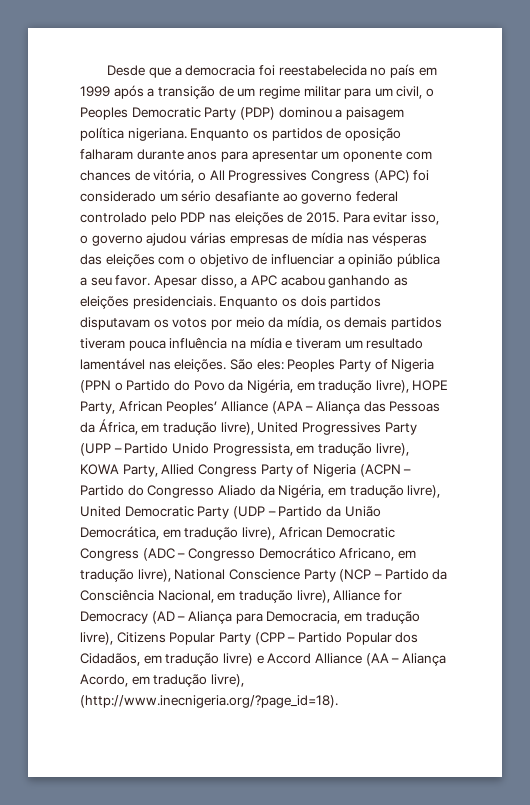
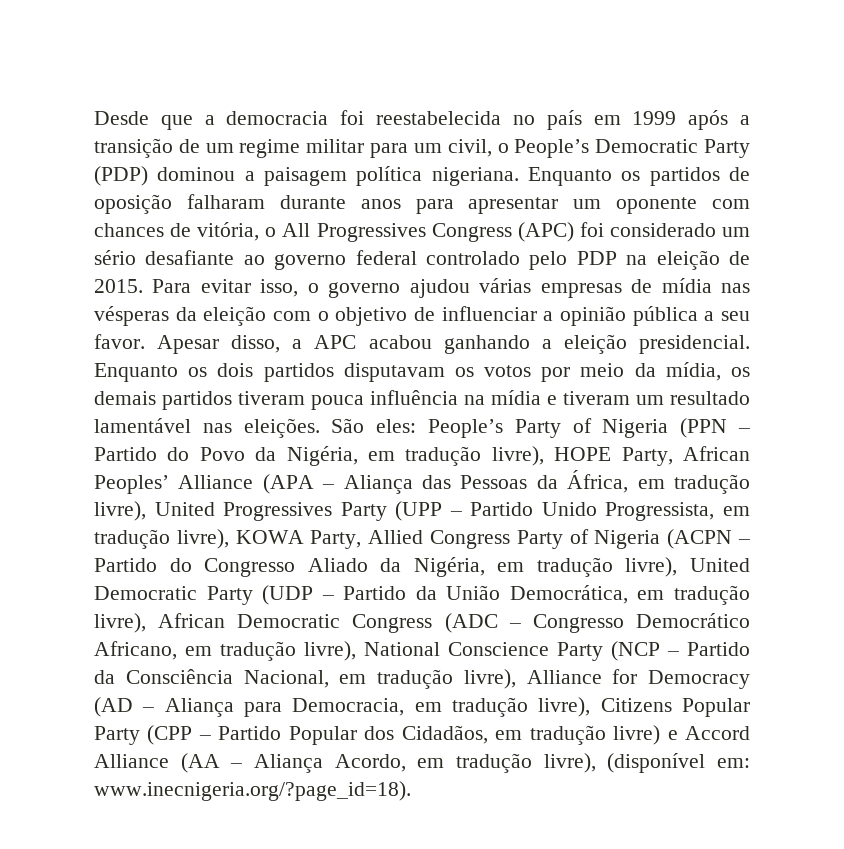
- Desde que a democracia foi reestabelecida no país em 1999 após a transição de um regime militar para um civil, o Peoples Democratic Party (PDP) dominou a paisagem política nigeriana.
+ Desde que a democracia foi reestabelecida no país em 1999 após a transição de um regime militar para um civil, o People’s Democratic Party (PDP) dominou a paisagem política nigeriana.
- Enquanto os partidos de oposição falharam durante anos para apresentar um oponente com chances de vitória, o All Progressives Congress (APC) foi considerado um sério desafiante ao governo federal controlado pelo PDP nas eleições de 2015.
+ Enquanto os partidos de oposição falharam durante anos para apresentar um oponente com chances de vitória, o All Progressives Congress (APC) foi considerado um sério desafiante ao governo federal controlado pelo PDP na eleição de 2015.
- Para evitar isso, o governo ajudou várias empresas de mídia nas vésperas das eleições com o objetivo de influenciar a opinião pública a seu favor.
+ Para evitar isso, o governo ajudou várias empresas de mídia nas vésperas da eleição com o objetivo de influenciar a opinião pública a seu favor.
- Apesar disso, a APC acabou ganhando as eleições presidenciais.
+ Apesar disso, a APC acabou ganhando a eleição presidencial.
- Peoples Party of Nigeria (PPN o Partido do Povo da Nigéria, em tradução livre), HOPE Party, African Peoples’ Alliance (APA – Aliança das Pessoas da África, em tradução livre), United Progressives Party (UPP – Partido Unido Progressista, em tradução livre), KOWA Party, Allied Congress Party of Nigeria (ACPN – Partido do Congresso Aliado da Nigéria, em tradução livre), United Democratic Party (UDP – Partido da União Democrática, em tradução livre), African Democratic Congress (ADC – Congresso Democrático Africano, em tradução livre), National Conscience Party (NCP – Partido da Consciência Nacional, em tradução livre), Alliance for Democracy (AD – Aliança para Democracia, em tradução livre), Citizens Popular Party (CPP – Partido Popular dos Cidadãos, em tradução livre) e Accord Alliance (AA – Aliança Acordo, em tradução livre), (http://www.inecnigeria.org/?page_id=18).
+ People’s Party of Nigeria (PPN – Partido do Povo da Nigéria, em tradução livre), HOPE Party, African Peoples’ Alliance (APA – Aliança das Pessoas da África, em tradução livre), United Progressives Party (UPP – Partido Unido Progressista, em tradução livre), KOWA Party, Allied Congress Party of Nigeria (ACPN – Partido do Congresso Aliado da Nigéria, em tradução livre), United Democratic Party (UDP – Partido da União Democrática, em tradução livre), African Democratic Congress (ADC – Congresso Democrático Africano, em tradução livre), National Conscience Party (NCP – Partido da Consciência Nacional, em tradução livre), Alliance for Democracy (AD – Aliança para Democracia, em tradução livre), Citizens Popular Party (CPP – Partido Popular dos Cidadãos, em tradução livre) e Accord Alliance (AA – Aliança Acordo, em tradução livre), (disponível em: www.inecnigeria.org/?page_id=18).

